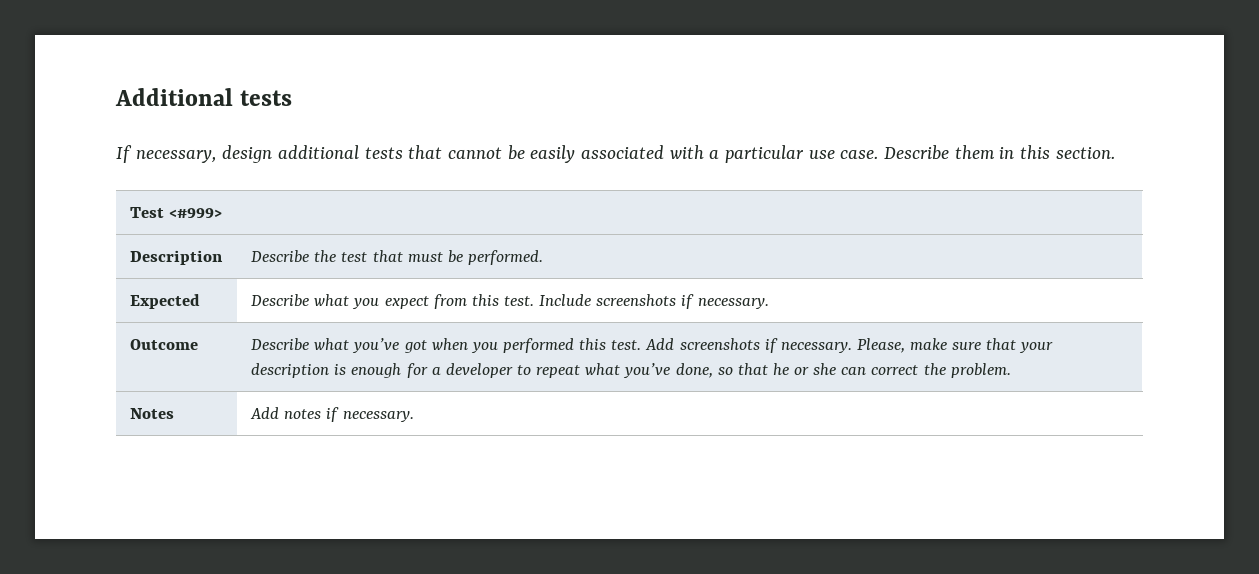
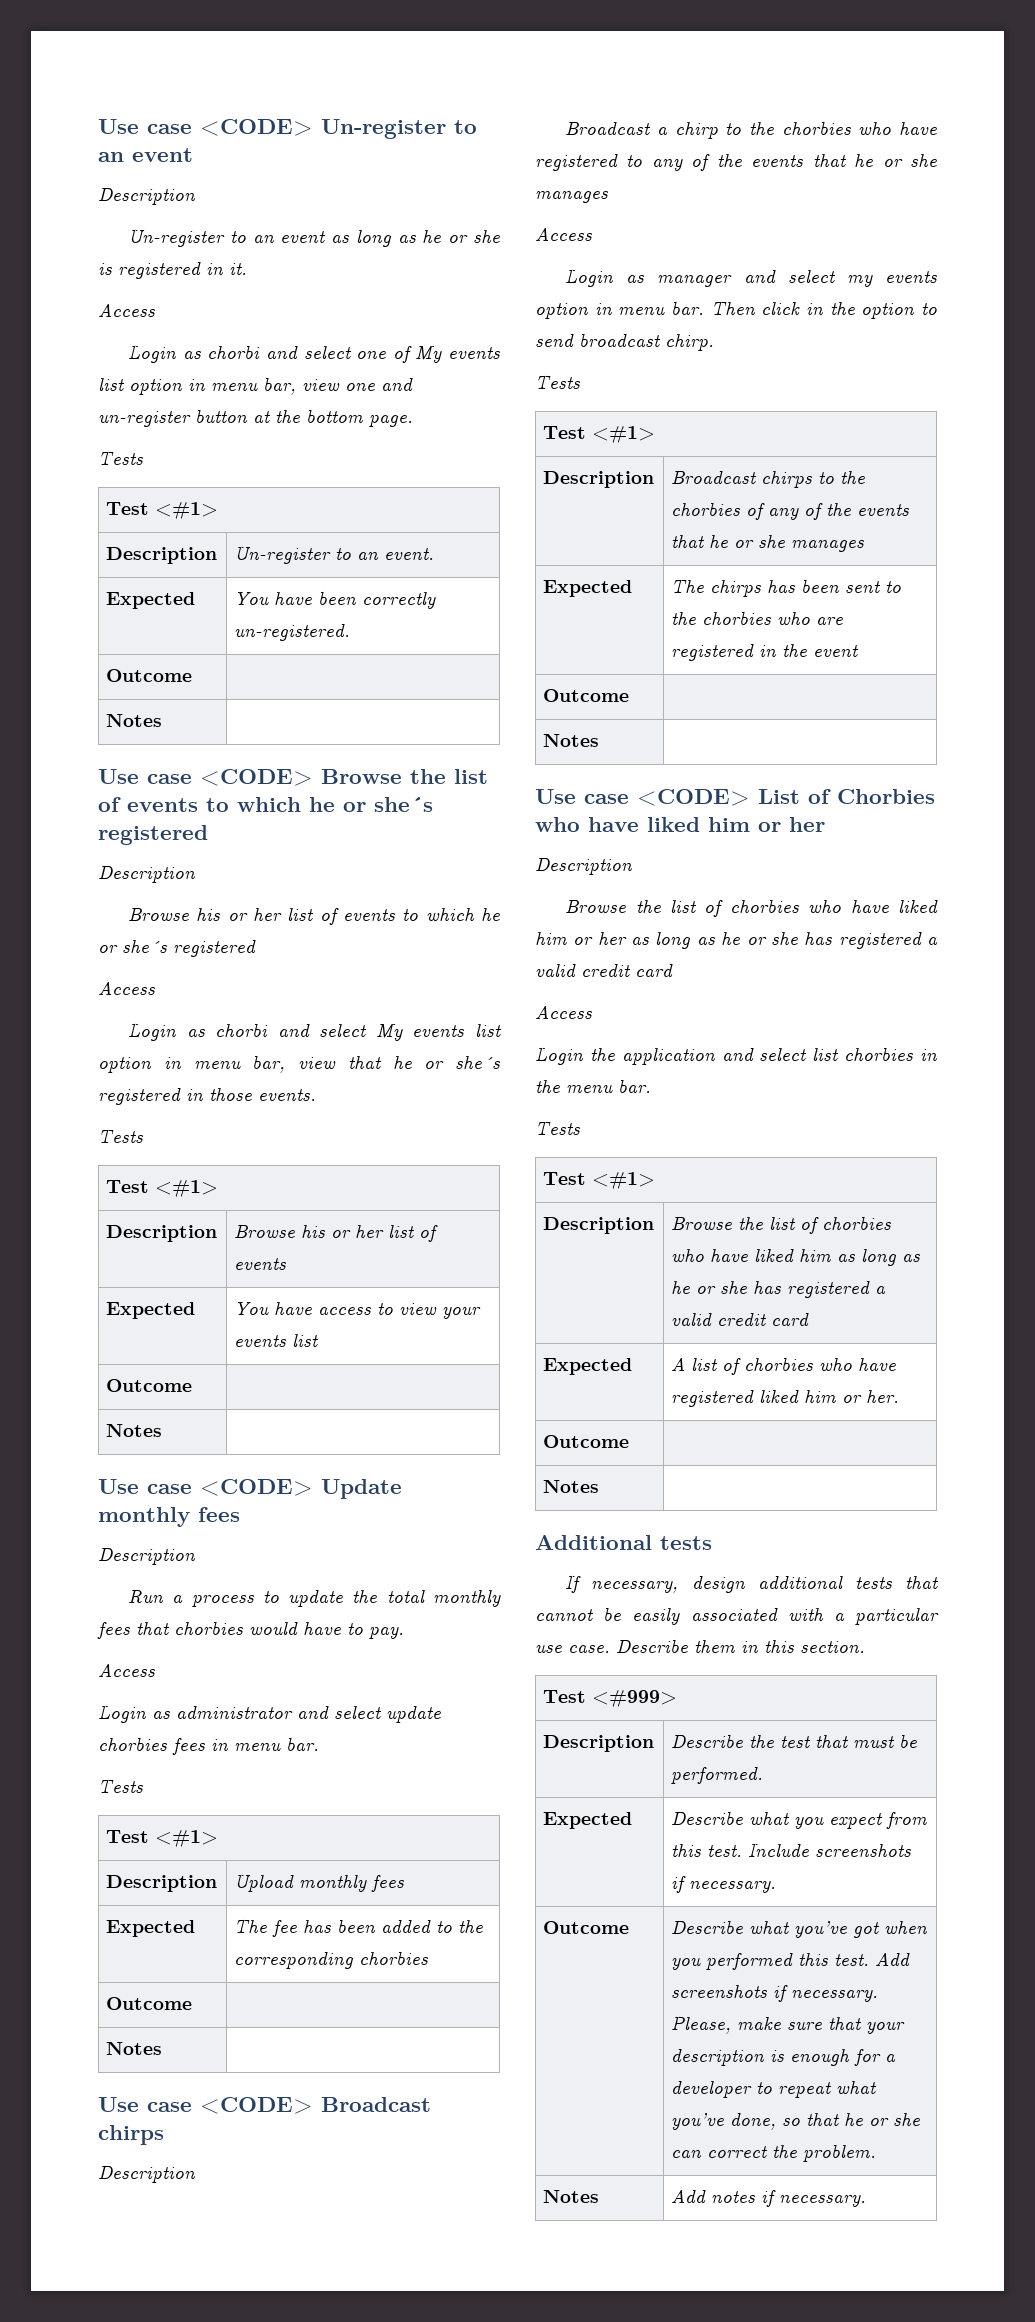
+ Use case <CODE> Un-register to an event
+ Description
+ Un-register to an event as long as he or she is registered in it.
+ Access
+ Login as chorbi and select one of My events list option in menu bar, view one and un-register button at the bottom page.
+ Tests
+ Test <#1>
+ Description | Un-register to an event.
+ Expected | You have been correctly un-registered.
+ Outcome |
+ Notes |
+ Use case <CODE> Browse the list of events to which he or she´s registered
+ Description
+ Browse his or her list of events to which he or she´s registered
+ Access
+ Login as chorbi and select My events list option in menu bar, view that he or she´s registered in those events.
+ Tests
+ Test <#1>
+ Description | Browse his or her list of events
+ Expected | You have access to view your events list
+ Outcome |
+ Notes |
+ Use case <CODE> Update monthly fees
+ Description
+ Run a process to update the total monthly fees that chorbies would have to pay.
+ Access
+ Login as administrator and select update chorbies fees in menu bar.
+ Tests
+ Test <#1>
+ Description | Upload monthly fees
+ Expected | The fee has been added to the corresponding chorbies
+ Outcome |
+ Notes |
+ Use case <CODE> Broadcast chirps
+ Description
+ Broadcast a chirp to the chorbies who have registered to any of the events that he or she manages
+ Access
+ Login as manager and select my events option in menu bar. Then click in the option to send broadcast chirp.
+ Tests
+ Test <#1>
+ Description | Broadcast chirps to the chorbies of any of the events that he or she manages
+ Expected | The chirps has been sent to the chorbies who are registered in the event
+ Outcome |
+ Notes |
+ Use case <CODE> List of Chorbies who have liked him or her
+ Description
+ Browse the list of chorbies who have liked him or her as long as he or she has registered a valid credit card
+ Access
+ Login the application and select list chorbies in the menu bar.
+ Tests
+ Test <#1>
+ Description | Browse the list of chorbies who have liked him as long as he or she has registered a valid credit card
+ Expected | A list of chorbies who have registered liked him or her.
+ Outcome |
+ Notes |

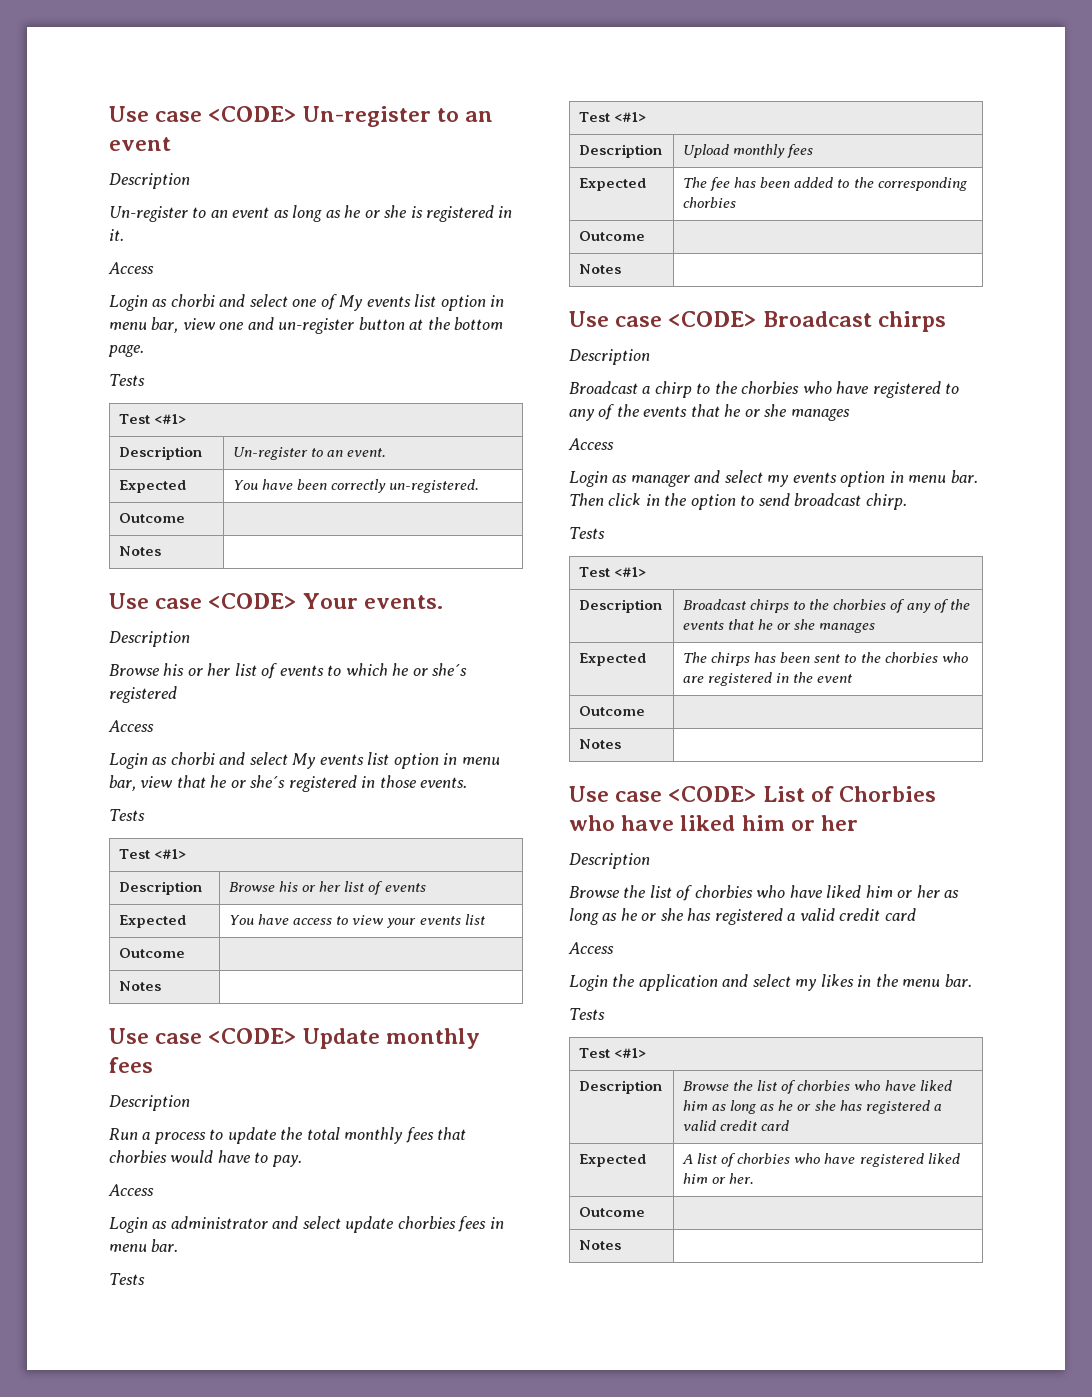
- Use case <CODE> Browse the list of events to which he or she´s registered
+ Use case <CODE> Your events.
- Login the application and select list chorbies in the menu bar.
+ Login the application and select my likes in the menu bar.
- Additional tests
- If necessary, design additional tests that cannot be easily associated with a particular use case. Describe them in this section.
- Test <#999>
- Description | Describe the test that must be performed.
- Expected | Describe what you expect from this test. Include screenshots if necessary.
- Outcome | Describe what you’ve got when you performed this test. Add screenshots if necessary. Please, make sure that your description is enough for a developer to repeat what you’ve done, so that he or she can correct the problem.
- Notes | Add notes if necessary.

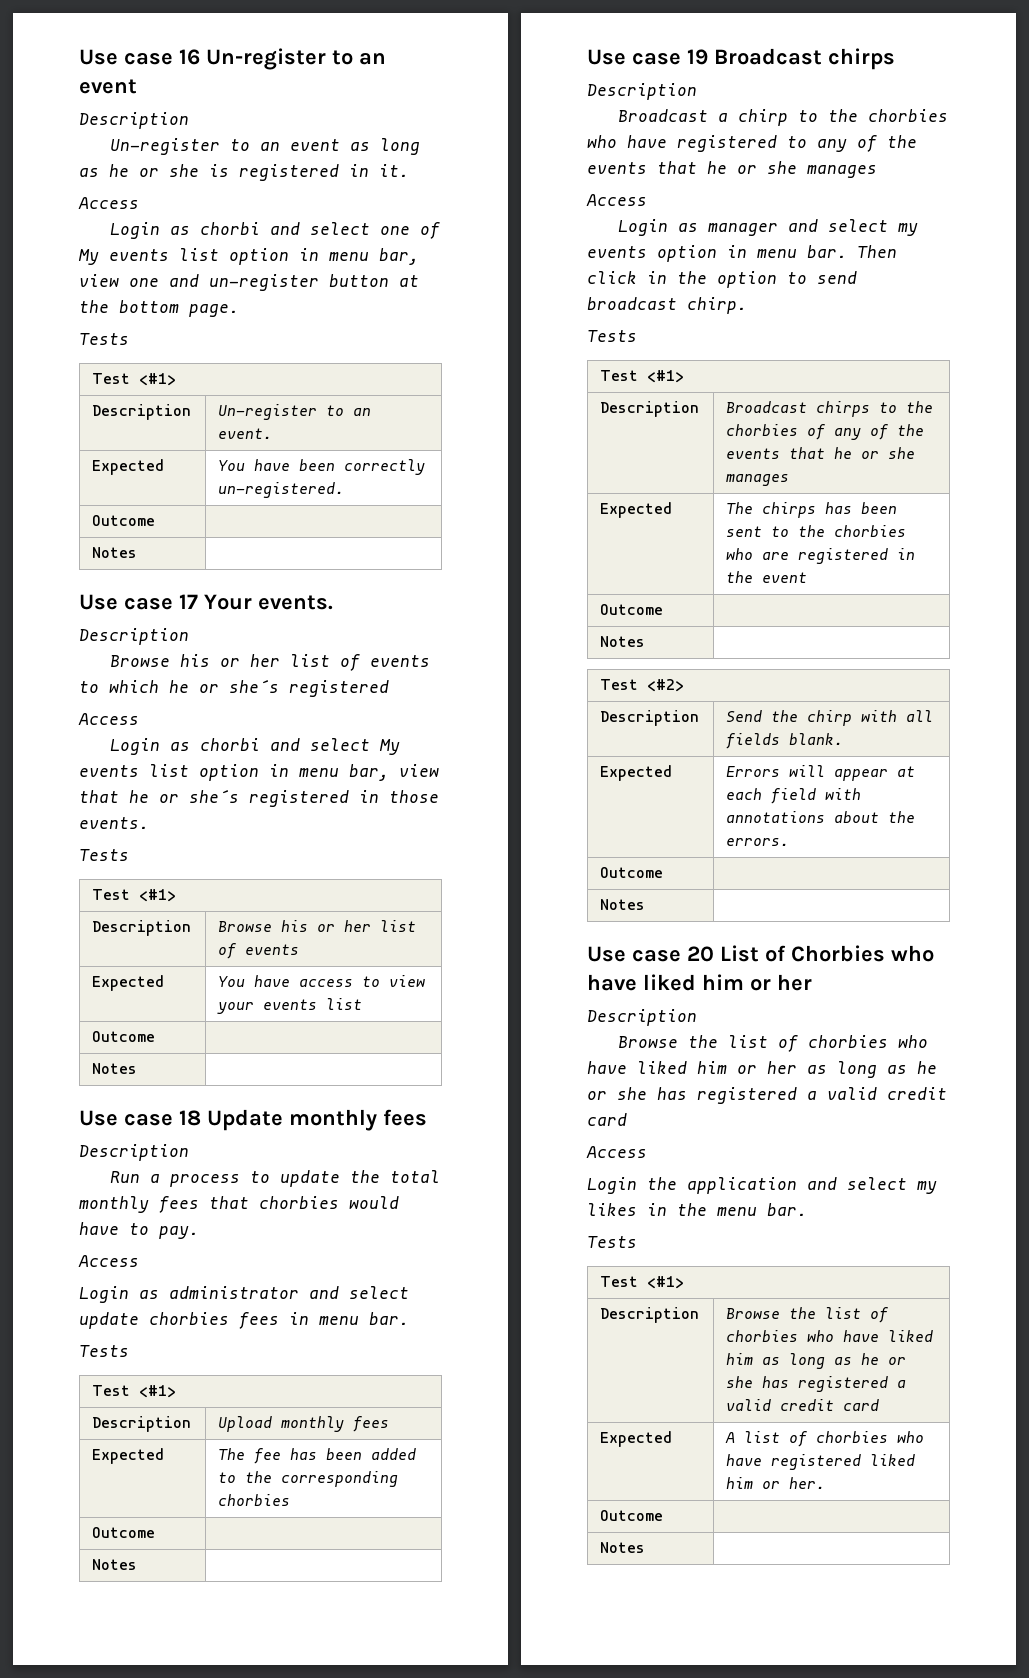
- Use case <CODE> Un-register to an event
+ Use case 16 Un-register to an event
- Use case <CODE> Your events.
+ Use case 17 Your events.
- Use case <CODE> Update monthly fees
+ Use case 18 Update monthly fees
- Use case <CODE> Broadcast chirps
+ Use case 19 Broadcast chirps
- Use case <CODE> List of Chorbies who have liked him or her
+ Test <#2>
+ Description | Send the chirp with all fields blank.
+ Expected | Errors will appear at each field with annotations about the errors.
+ Outcome |
+ Notes |
+ Use case 20 List of Chorbies who have liked him or her

